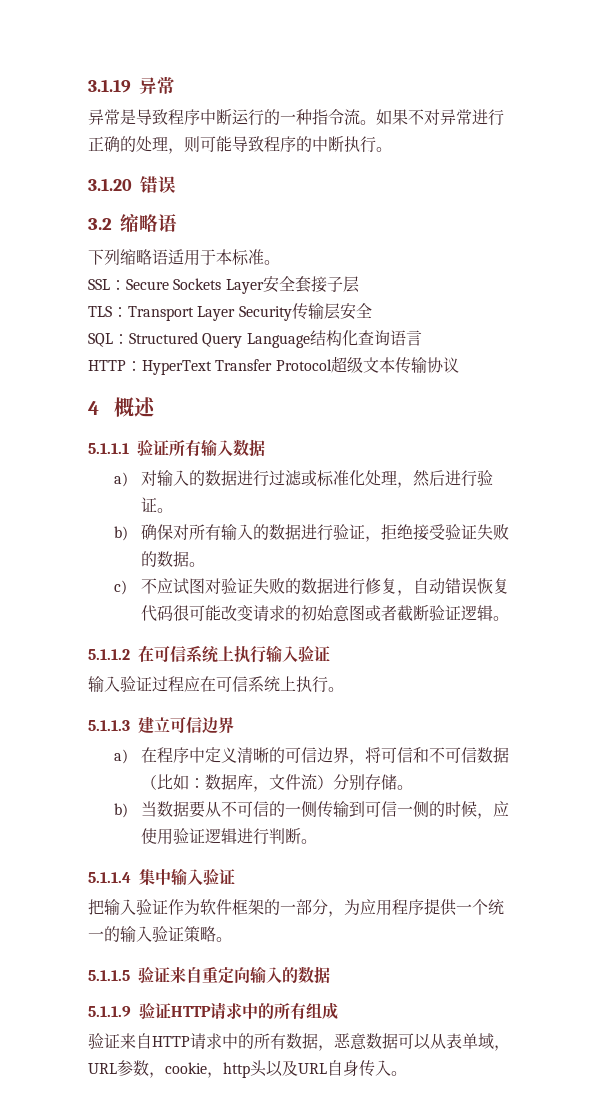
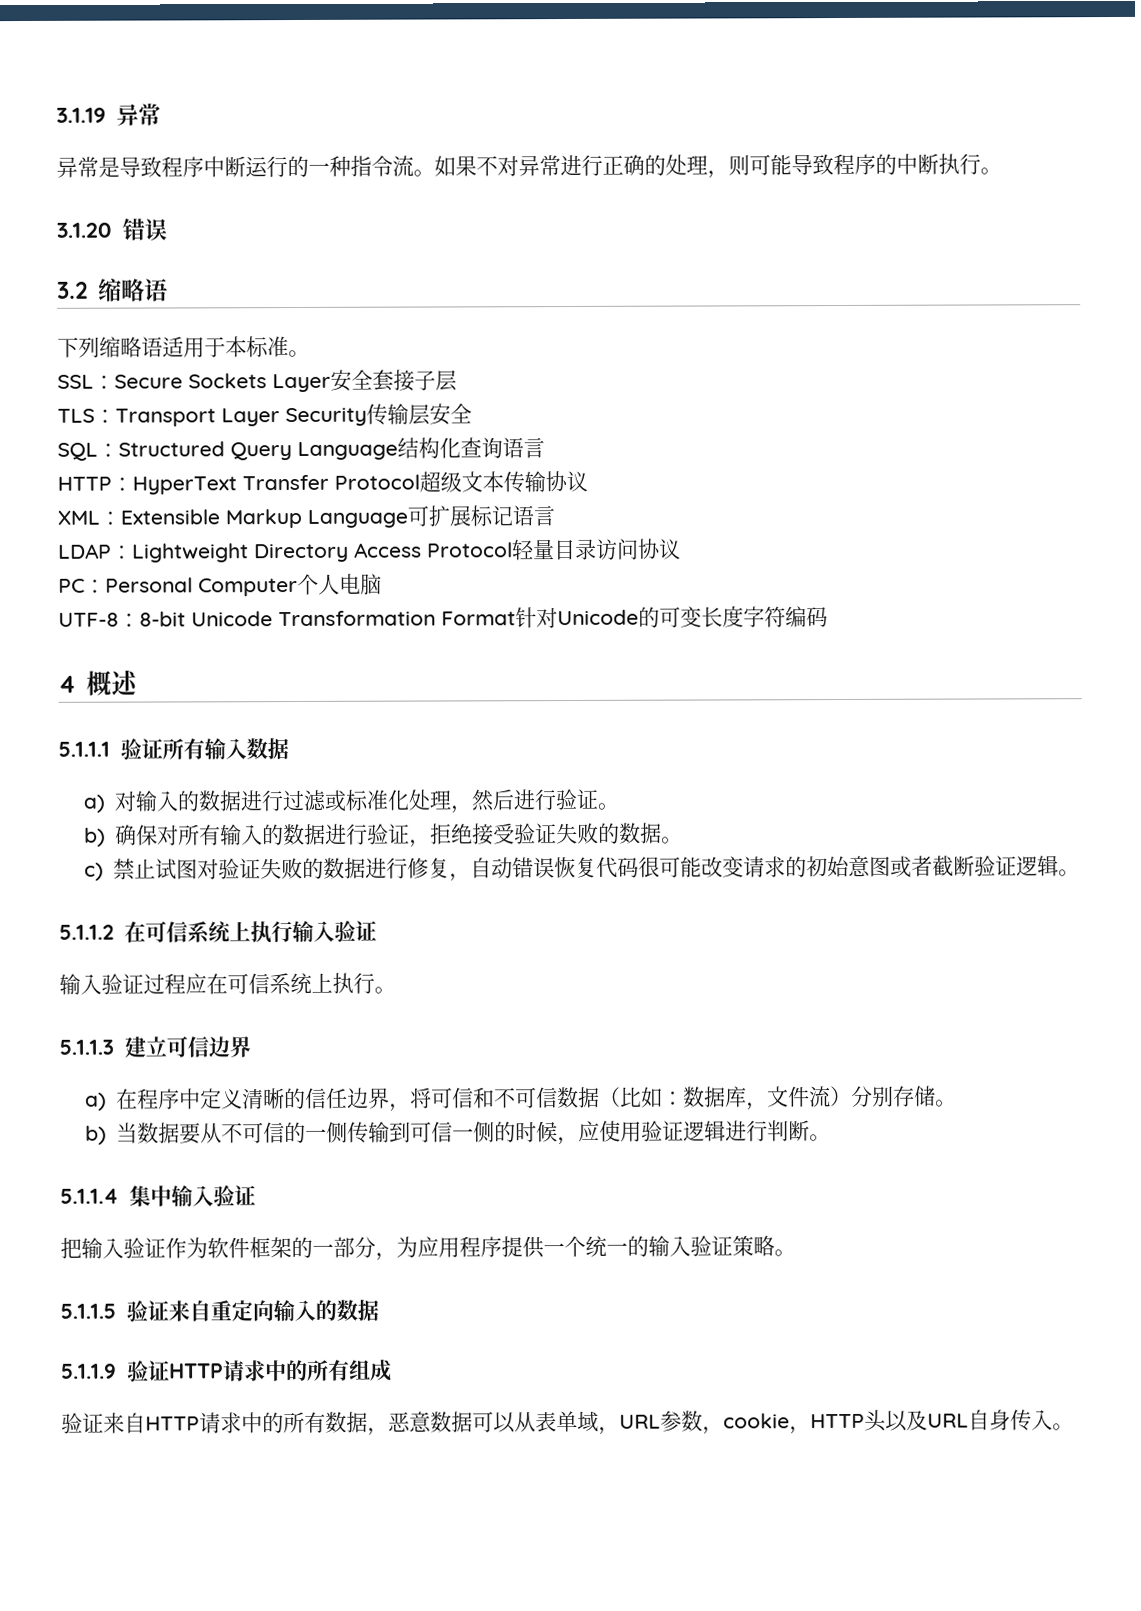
+ XML：Extensible Markup Language可扩展标记语言
+ LDAP：Lightweight Directory Access Protocol轻量目录访问协议
+ PC：Personal Computer个人电脑
+ UTF-8：8-bit Unicode Transformation Format针对Unicode的可变长度字符编码
- c)不应试图对验证失败的数据进行修复，自动错误恢复代码很可能改变请求的初始意图或者截断验证逻辑。
+ c)禁止试图对验证失败的数据进行修复，自动错误恢复代码很可能改变请求的初始意图或者截断验证逻辑。
- a)在程序中定义清晰的可信边界，将可信和不可信数据（比如：数据库，文件流）分别存储。
+ a)在程序中定义清晰的信任边界，将可信和不可信数据（比如：数据库，文件流）分别存储。
- 验证来自HTTP请求中的所有数据，恶意数据可以从表单域，URL参数，cookie，http头以及URL自身传入。
+ 验证来自HTTP请求中的所有数据，恶意数据可以从表单域，URL参数，cookie，HTTP头以及URL自身传入。

